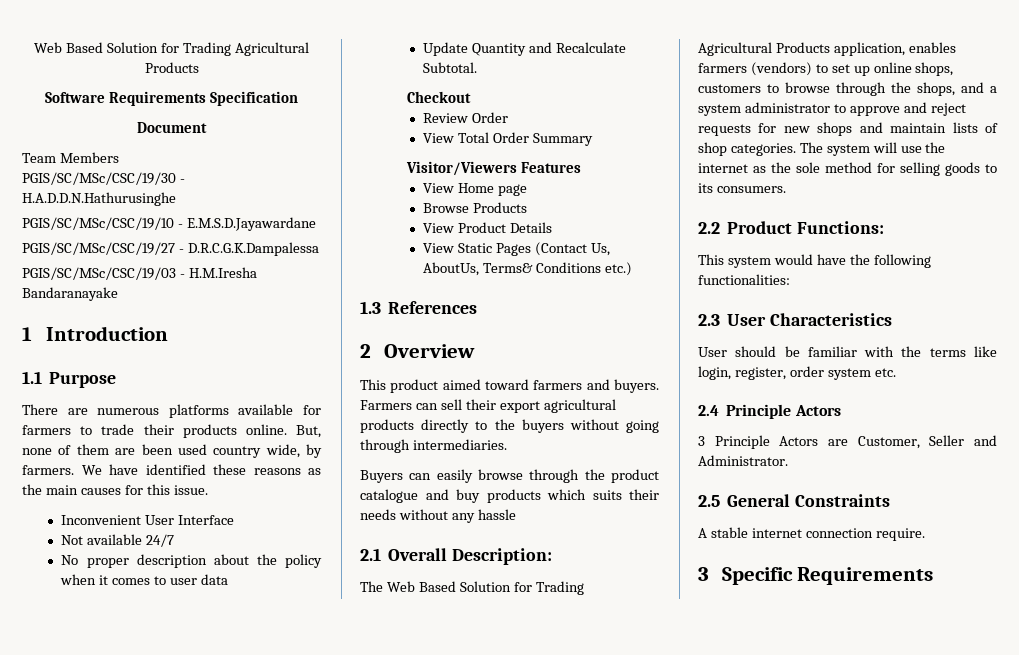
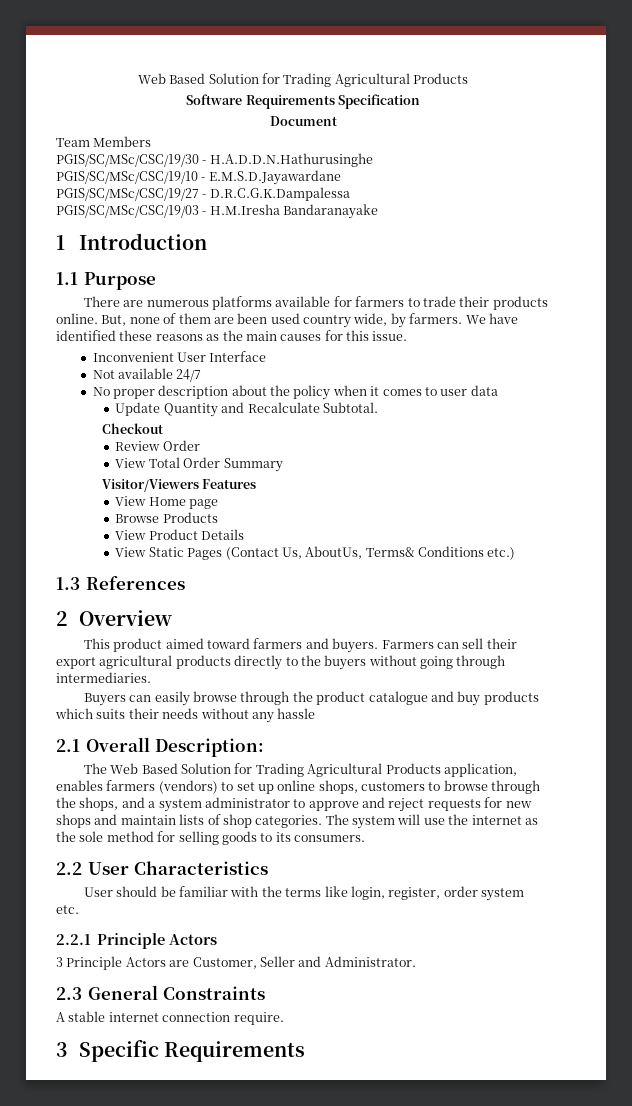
- 2.2 Product Functions:
- This system would have the following functionalities:
- 2.3 User Characteristics
+ 2.2 User Characteristics
- 2.4 Principle Actors
+ 2.2.1 Principle Actors
- 2.5 General Constraints
+ 2.3 General Constraints

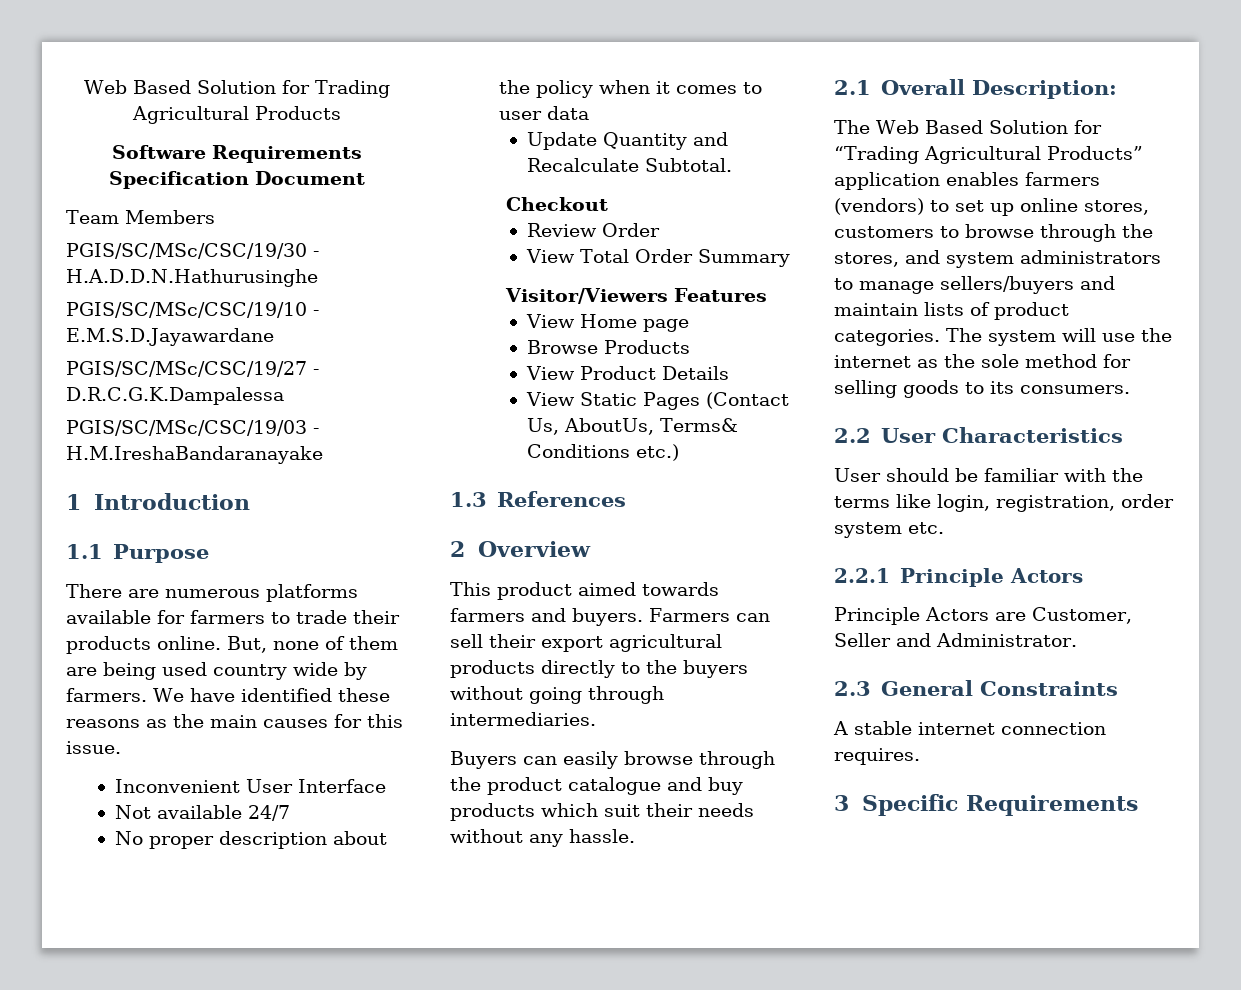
- Software Requirements Specification
- Document
+ Software Requirements Specification Document
- PGIS/SC/MSc/CSC/19/03 - H.M.Iresha Bandaranayake
+ PGIS/SC/MSc/CSC/19/03 - H.M.IreshaBandaranayake
- But, none of them are been used country wide, by farmers.
+ But, none of them are being used country wide by farmers.
- This product aimed toward farmers and buyers.
+ This product aimed towards farmers and buyers.
- Buyers can easily browse through the product catalogue and buy products which suits their needs without any hassle
+ Buyers can easily browse through the product catalogue and buy products which suit their needs without any hassle.
- The Web Based Solution for Trading Agricultural Products application, enables farmers (vendors) to set up online shops, customers to browse through the shops, and a system administrator to approve and reject requests for new shops and maintain lists of shop categories.
+ The Web Based Solution for “Trading Agricultural Products” application enables farmers (vendors) to set up online stores, customers to browse through the stores, and system administrators to manage sellers/buyers and maintain lists of product categories.
- User should be familiar with the terms like login, register, order system etc.
+ User should be familiar with the terms like login, registration, order system etc.
- 3 Principle Actors are Customer, Seller and Administrator.
+ Principle Actors are Customer, Seller and Administrator.
- A stable internet connection require.
+ A stable internet connection requires.

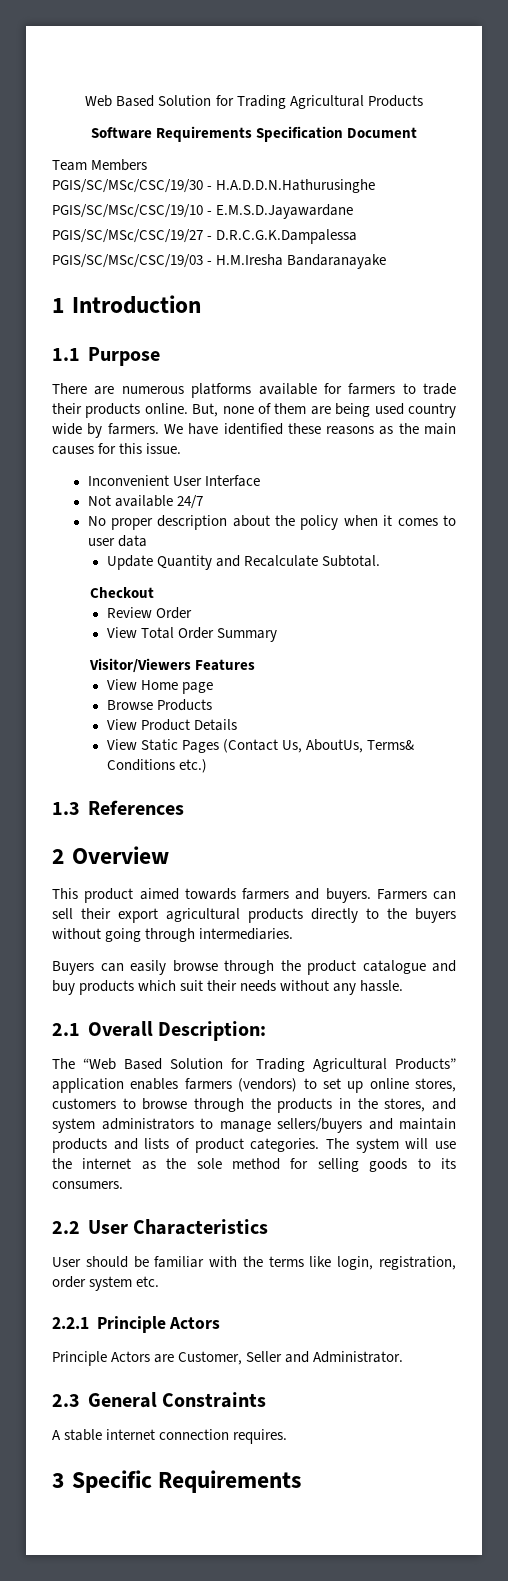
- PGIS/SC/MSc/CSC/19/03 - H.M.IreshaBandaranayake
+ PGIS/SC/MSc/CSC/19/03 - H.M.Iresha Bandaranayake
- The Web Based Solution for “Trading Agricultural Products” application enables farmers (vendors) to set up online stores, customers to browse through the stores, and system administrators to manage sellers/buyers and maintain lists of product categories.
+ The “Web Based Solution for Trading Agricultural Products” application enables farmers (vendors) to set up online stores, customers to browse through the products in the stores, and system administrators to manage sellers/buyers and maintain products and lists of product categories.

